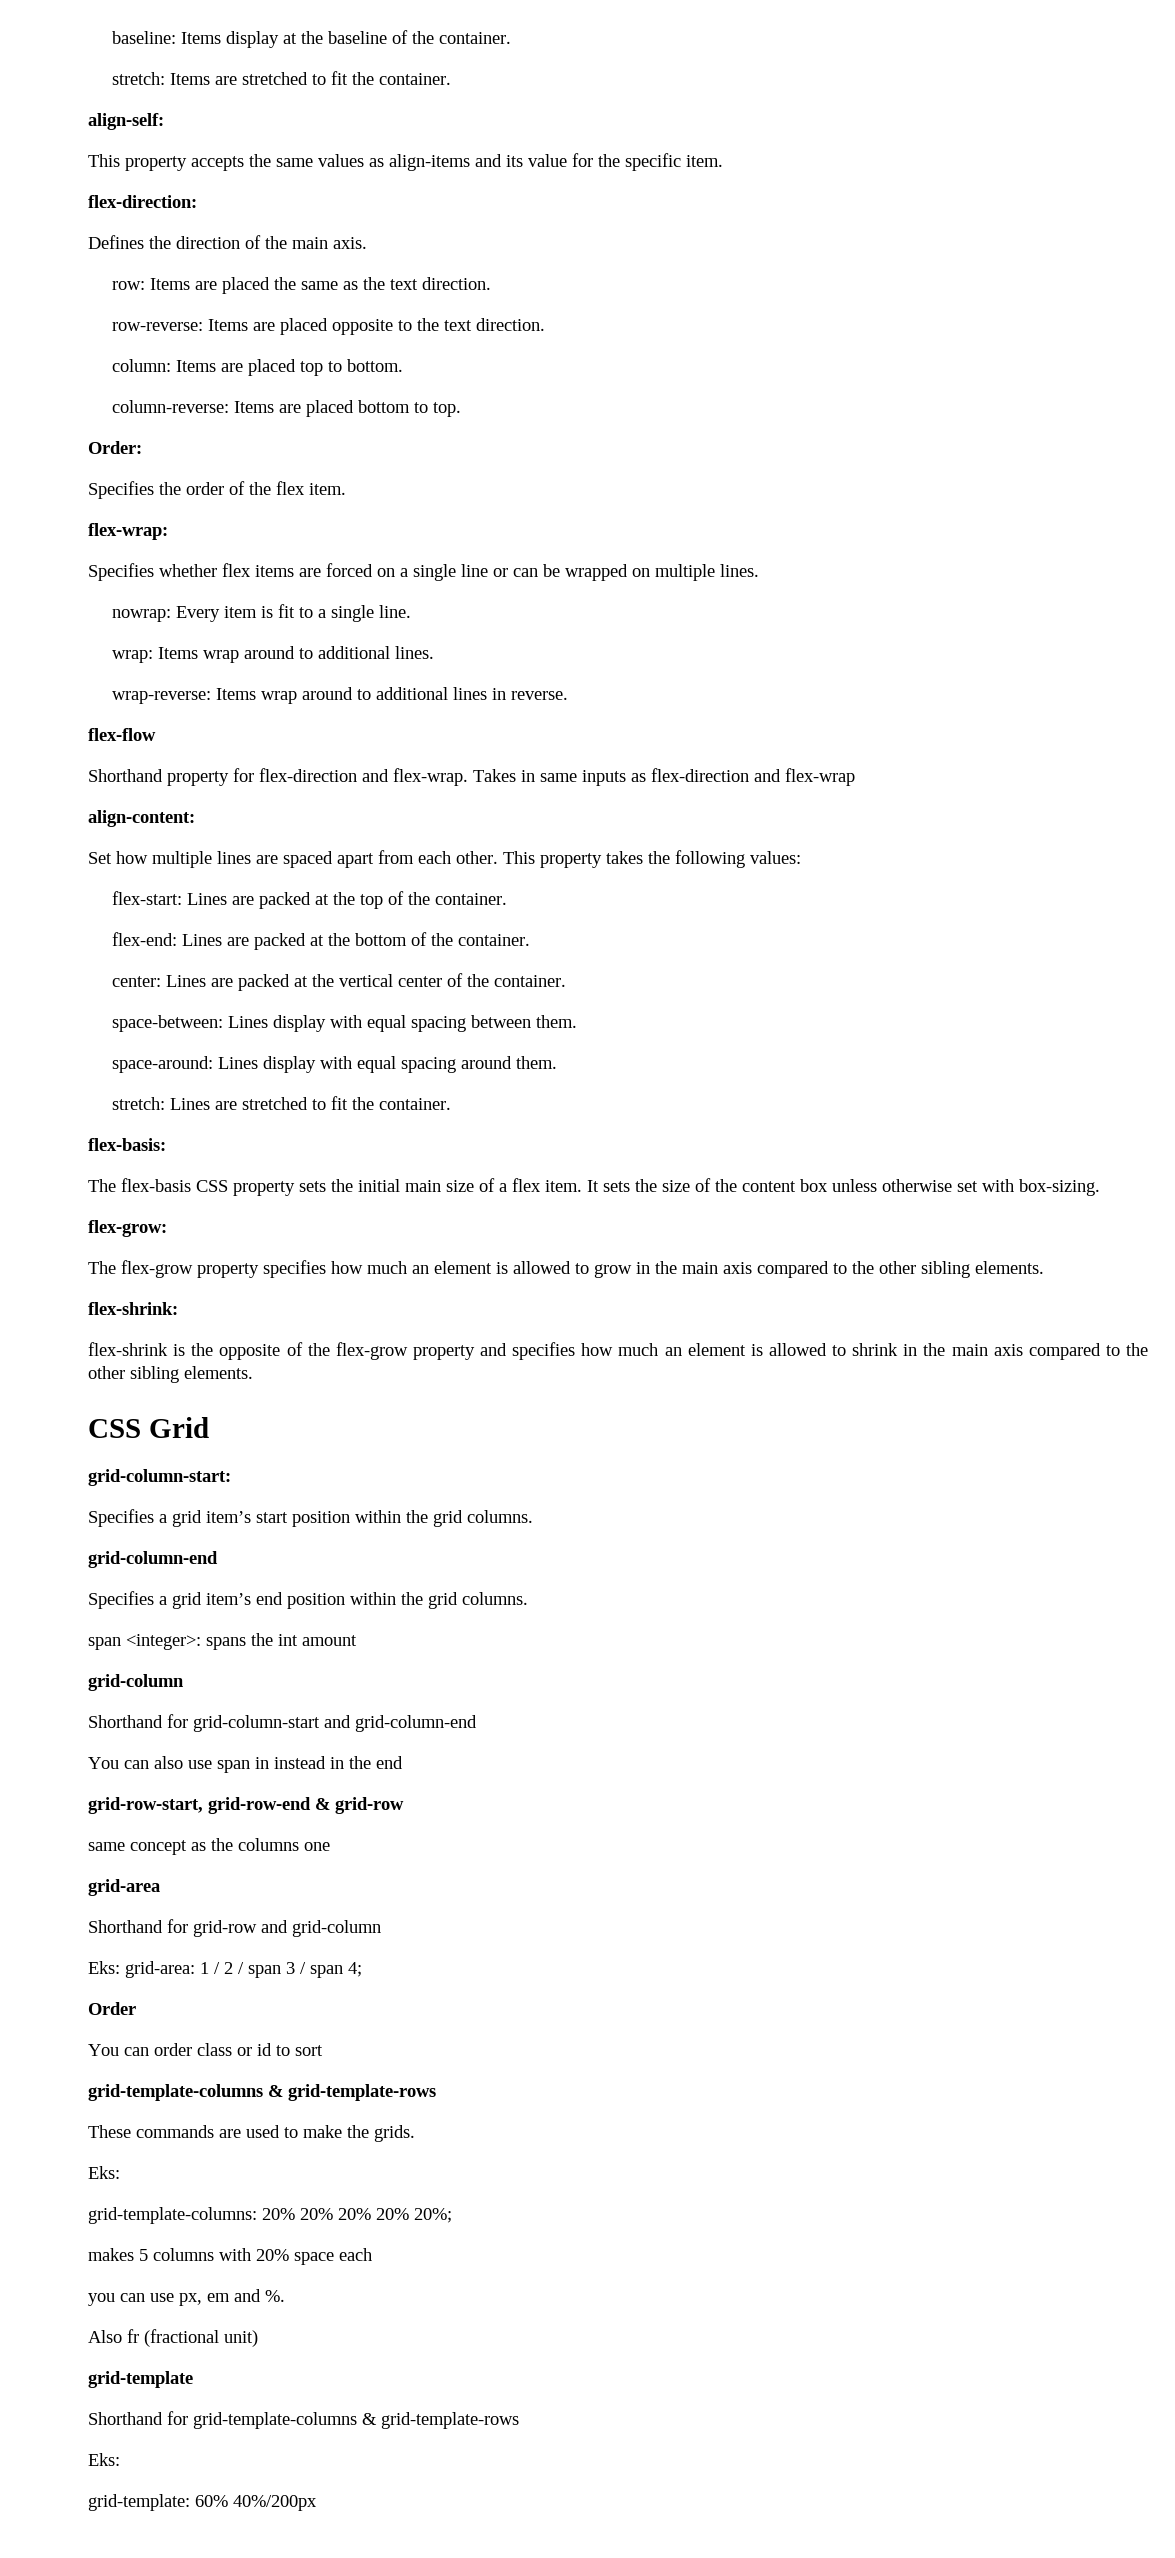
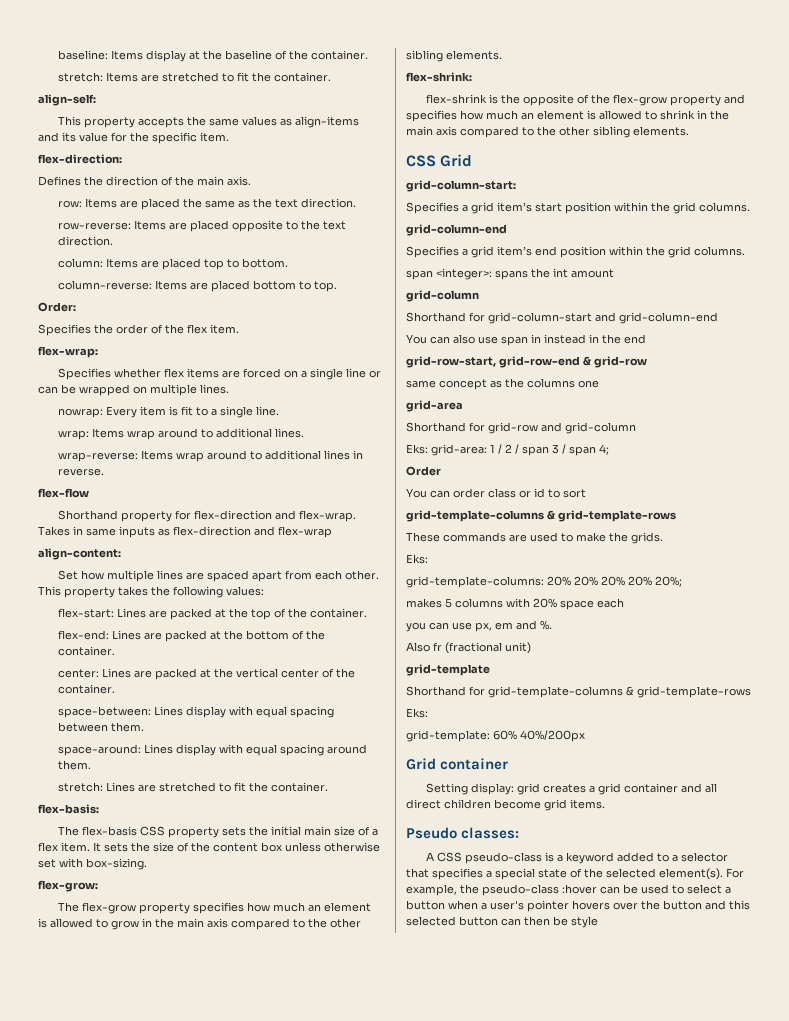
+ Grid container
+ Setting display: grid creates a grid container and all direct children become grid items.
+ Pseudo classes:
+ A CSS pseudo-class is a keyword added to a selector that specifies a special state of the selected element(s). For example, the pseudo-class :hover can be used to select a button when a user's pointer hovers over the button and this selected button can then be style

